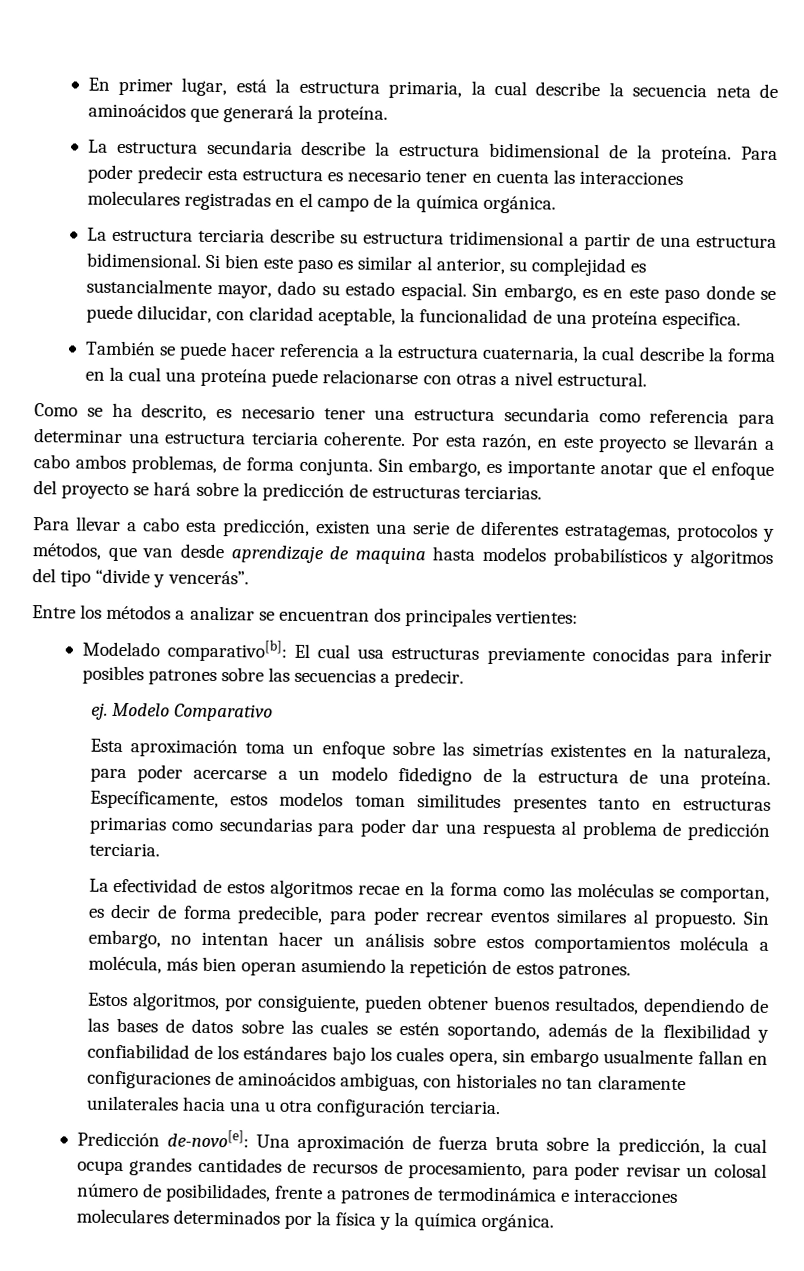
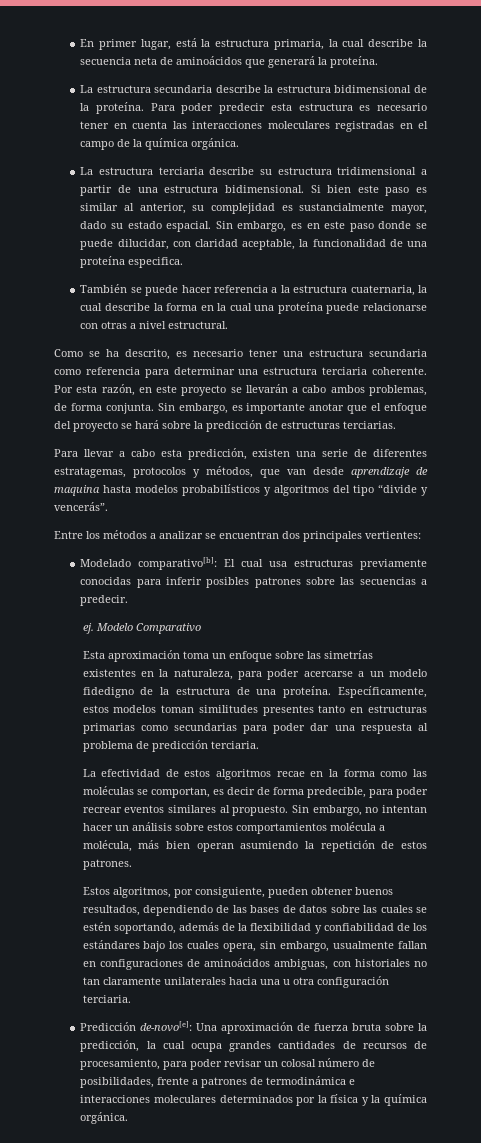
- Estos algoritmos, por consiguiente, pueden obtener buenos resultados, dependiendo de las bases de datos sobre las cuales se estén soportando, además de la flexibilidad y confiabilidad de los estándares bajo los cuales opera, sin embargo usualmente fallan en configuraciones de aminoácidos ambiguas, con historiales no tan claramente unilaterales hacia una u otra configuración terciaria.
+ Estos algoritmos, por consiguiente, pueden obtener buenos resultados, dependiendo de las bases de datos sobre las cuales se estén soportando, además de la flexibilidad y confiabilidad de los estándares bajo los cuales opera, sin embargo, usualmente fallan en configuraciones de aminoácidos ambiguas, con historiales no tan claramente unilaterales hacia una u otra configuración terciaria.

